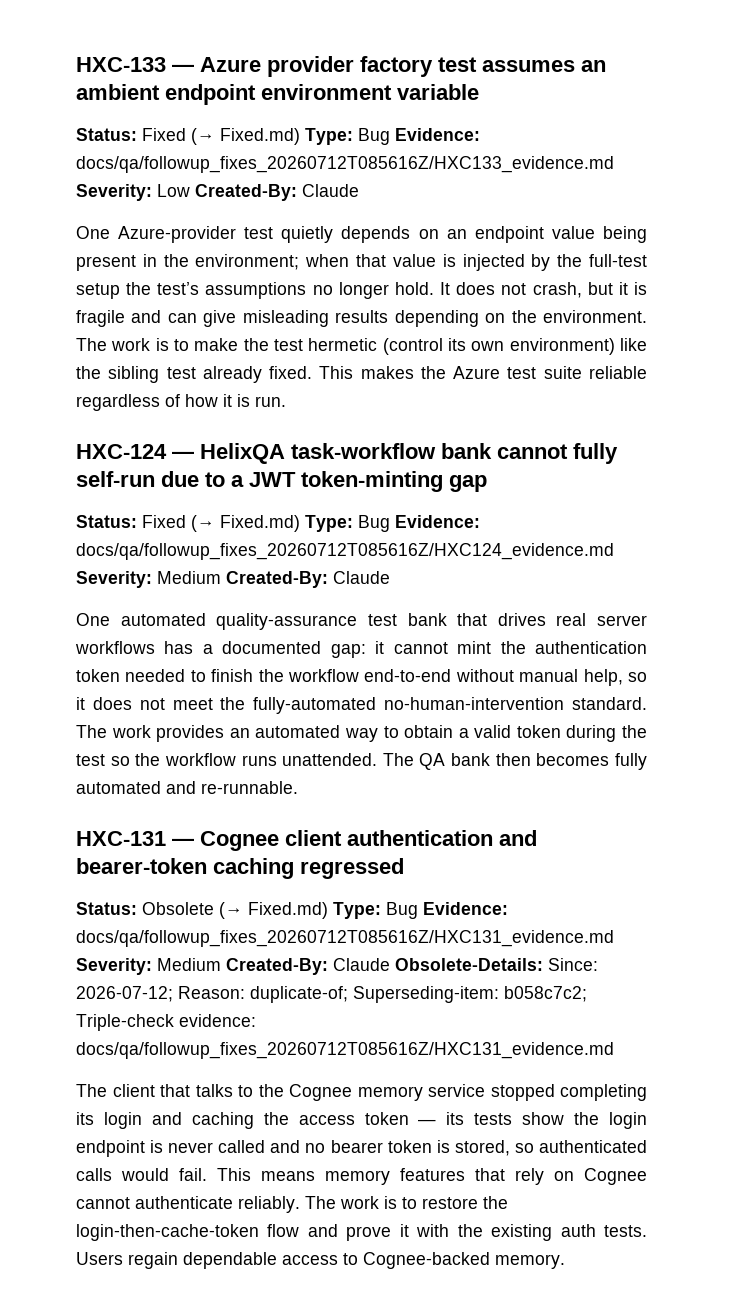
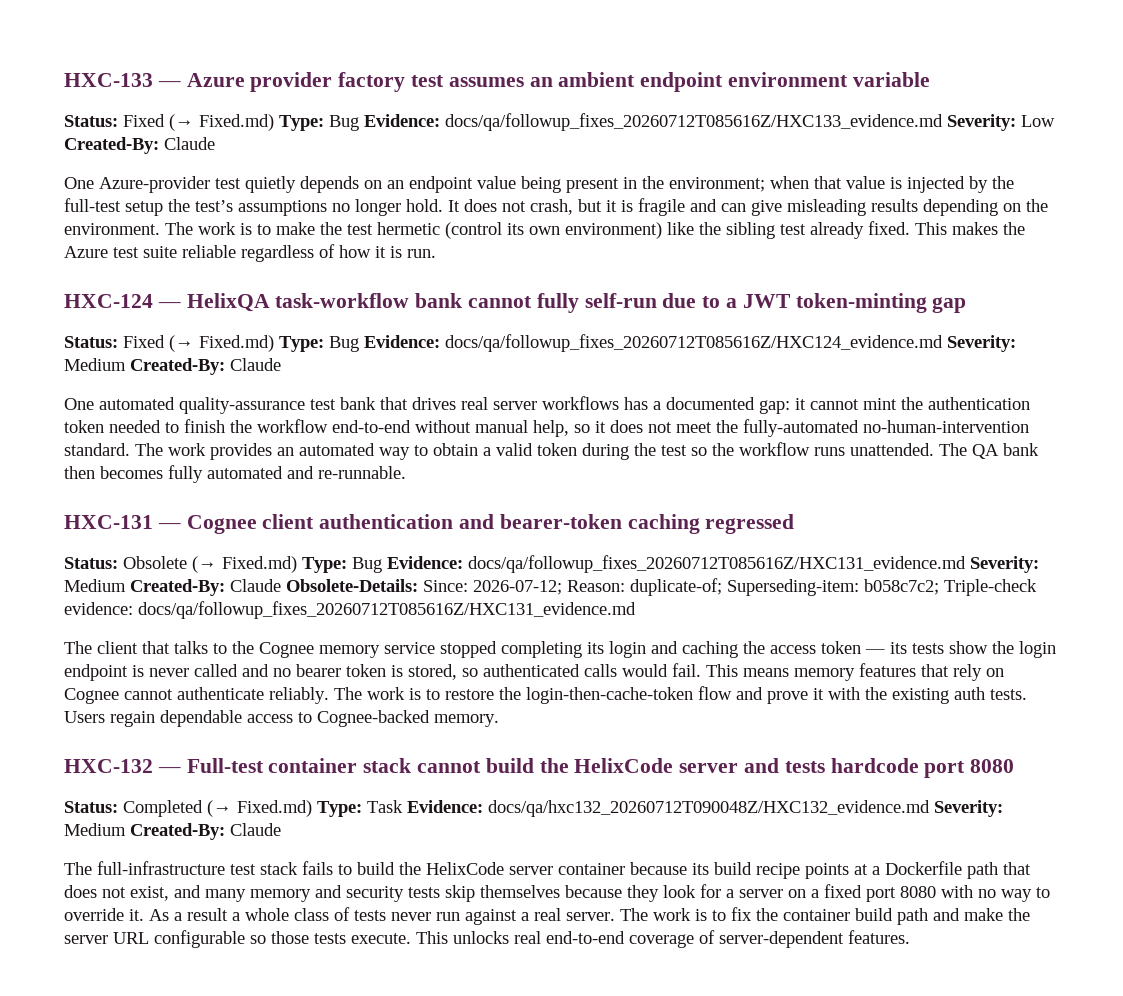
+ HXC-132 — Full-test container stack cannot build the HelixCode server and tests hardcode port 8080
+ Status: Completed (→ Fixed.md) Type: Task Evidence: docs/qa/hxc132_20260712T090048Z/HXC132_evidence.md Severity: Medium Created-By: Claude
+ The full-infrastructure test stack fails to build the HelixCode server container because its build recipe points at a Dockerfile path that does not exist, and many memory and security tests skip themselves because they look for a server on a fixed port 8080 with no way to override it. As a result a whole class of tests never run against a real server. The work is to fix the container build path and make the server URL configurable so those tests execute. This unlocks real end-to-end coverage of server-dependent features.

